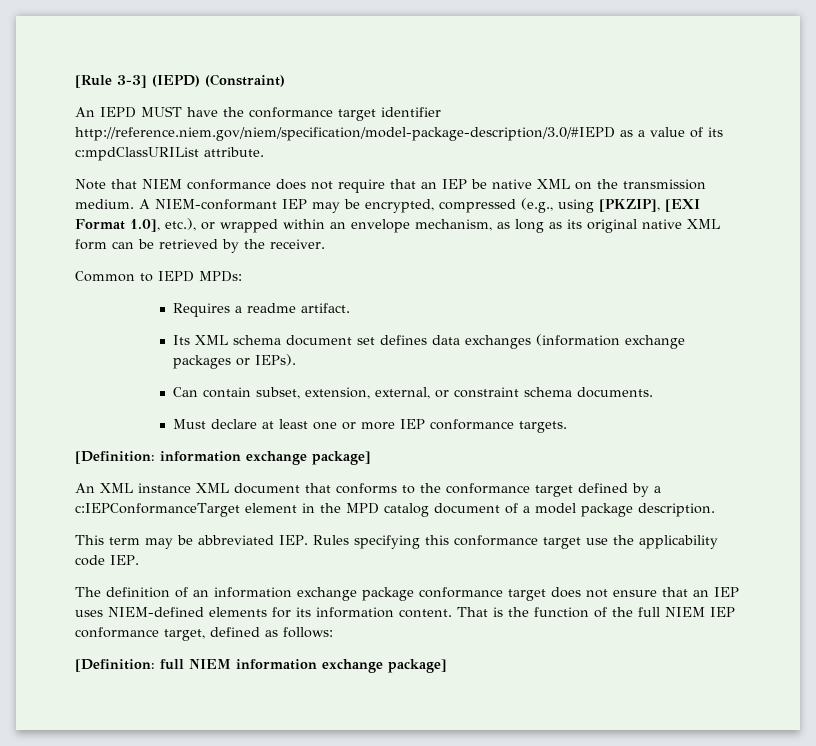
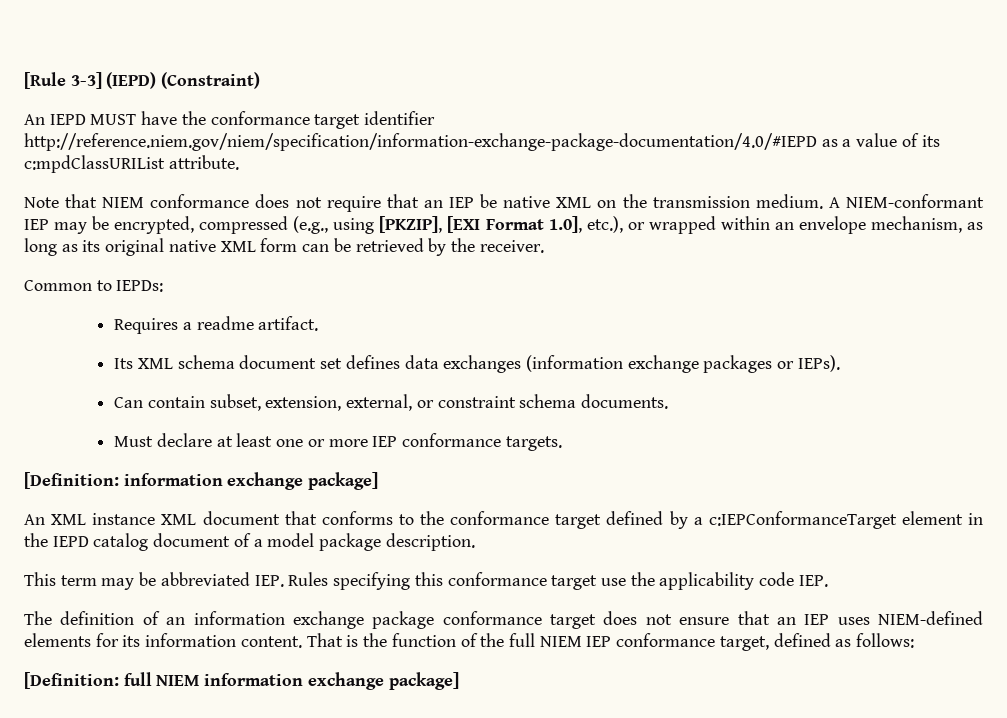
- An IEPD MUST have the conformance target identifier http://reference.niem.gov/niem/specification/model-package-description/3.0/#IEPD as a value of its c:mpdClassURIList attribute.
+ An IEPD MUST have the conformance target identifier http://reference.niem.gov/niem/specification/information-exchange-package-documentation/4.0/#IEPD as a value of its c:mpdClassURIList attribute.
- Common to IEPD MPDs:
+ Common to IEPDs:
- An XML instance XML document that conforms to the conformance target defined by a c:IEPConformanceTarget element in the MPD catalog document of a model package description.
+ An XML instance XML document that conforms to the conformance target defined by a c:IEPConformanceTarget element in the IEPD catalog document of a model package description.

